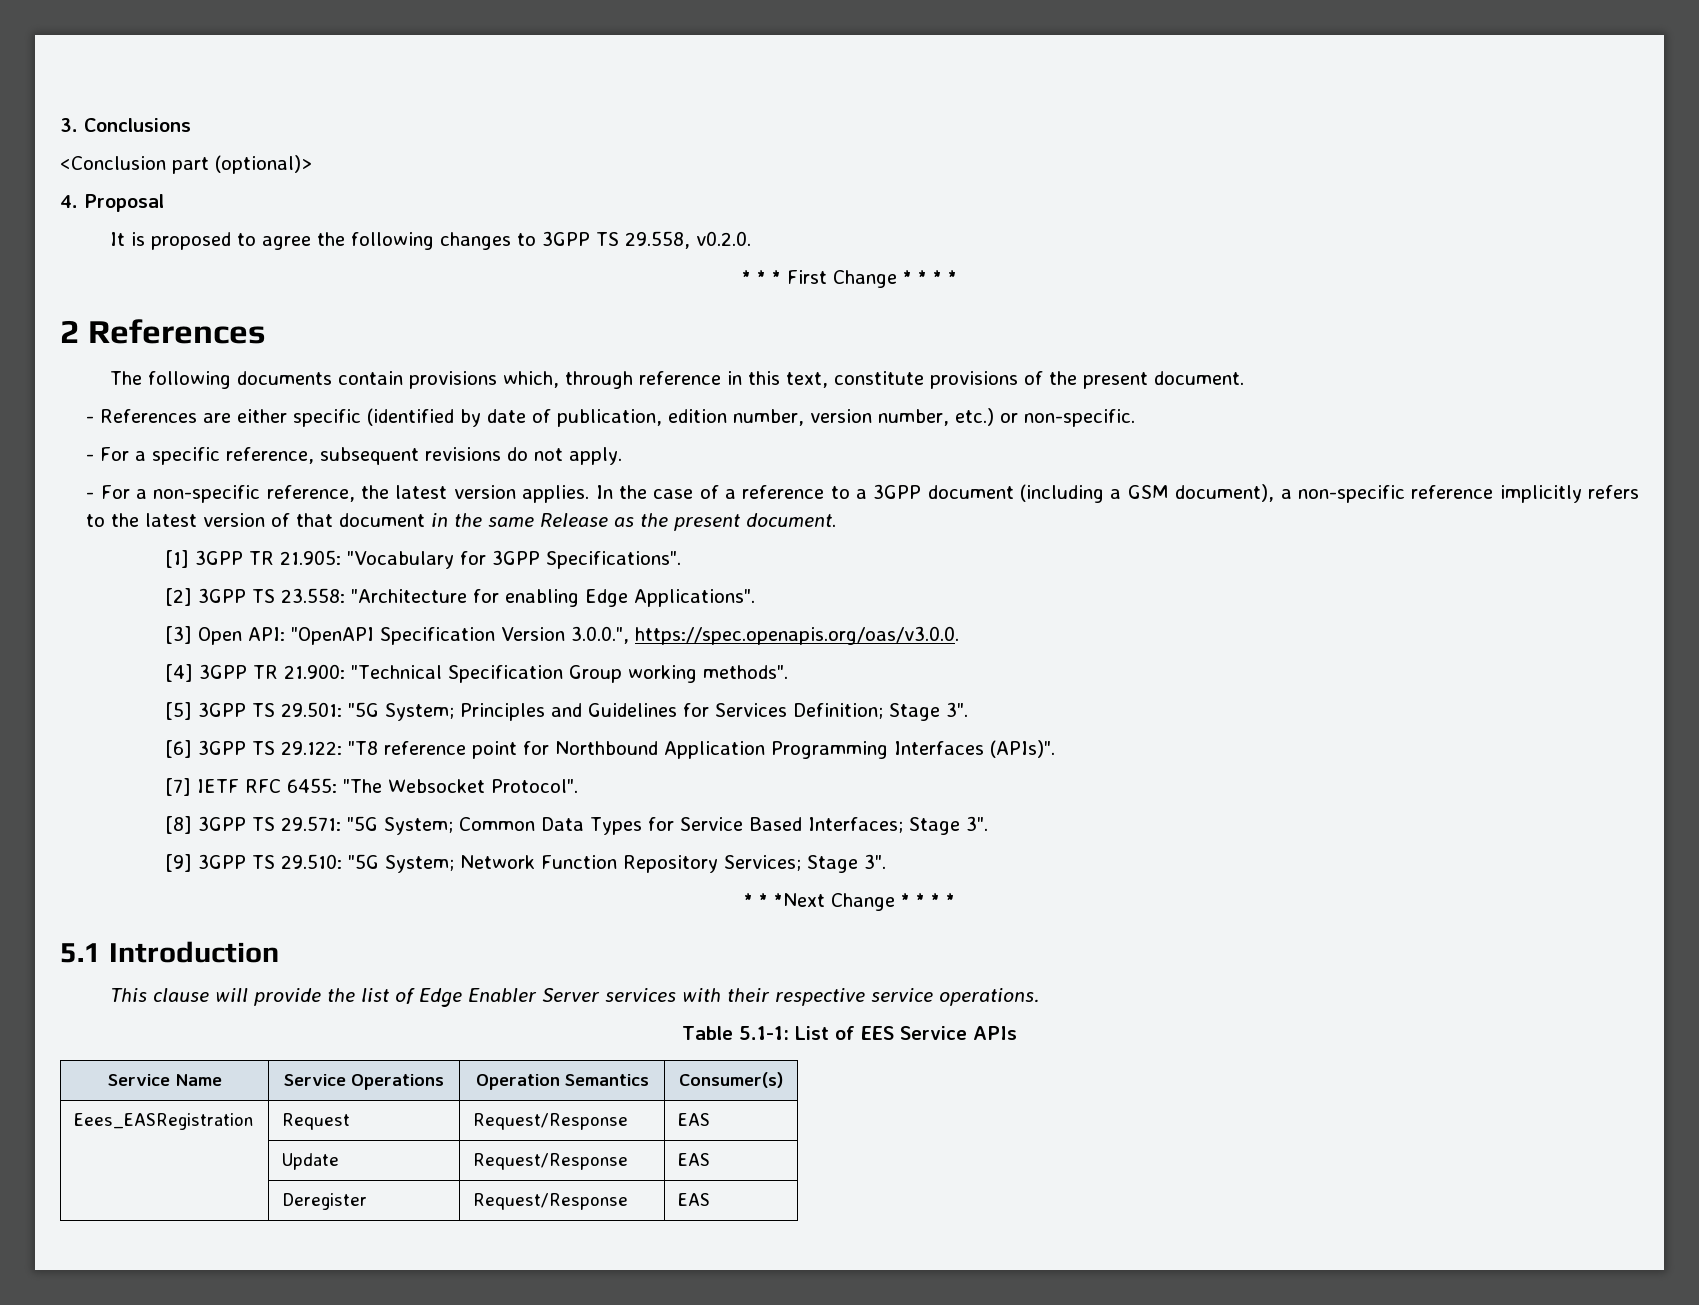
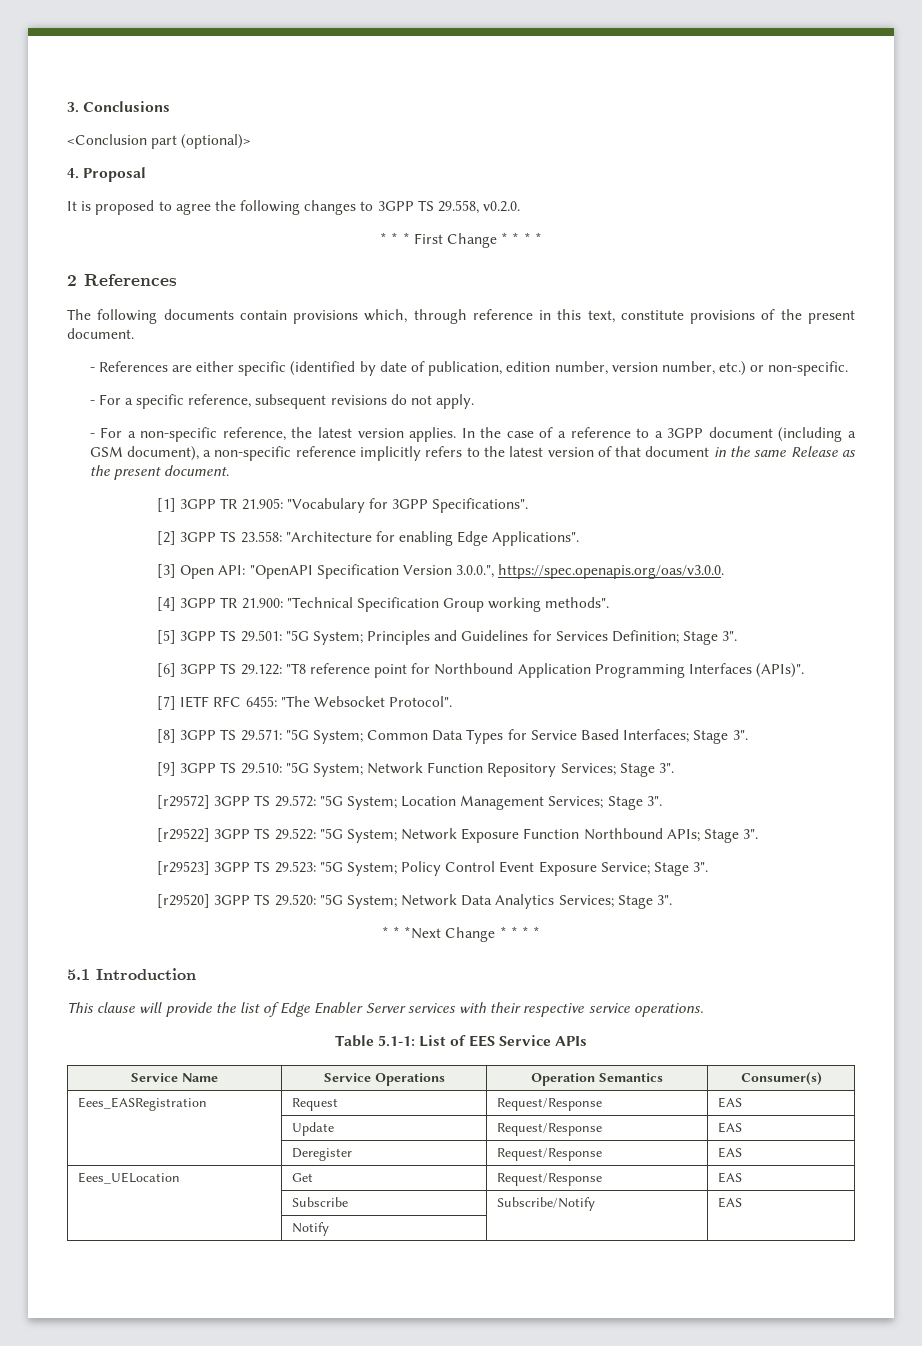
+ [r29572] 3GPP TS 29.572: "5G System; Location Management Services; Stage 3".
+ [r29522] 3GPP TS 29.522: "5G System; Network Exposure Function Northbound APIs; Stage 3".
+ [r29523] 3GPP TS 29.523: "5G System; Policy Control Event Exposure Service; Stage 3".
+ [r29520] 3GPP TS 29.520: "5G System; Network Data Analytics Services; Stage 3".
+ Eees_UELocation | Get | Request/Response | EAS
+ | Subscribe | Subscribe/Notify | EAS
+ | Notify | |

